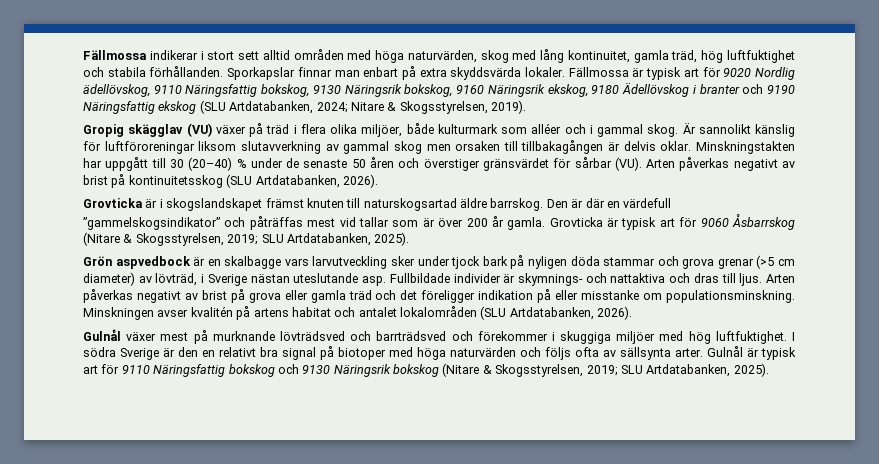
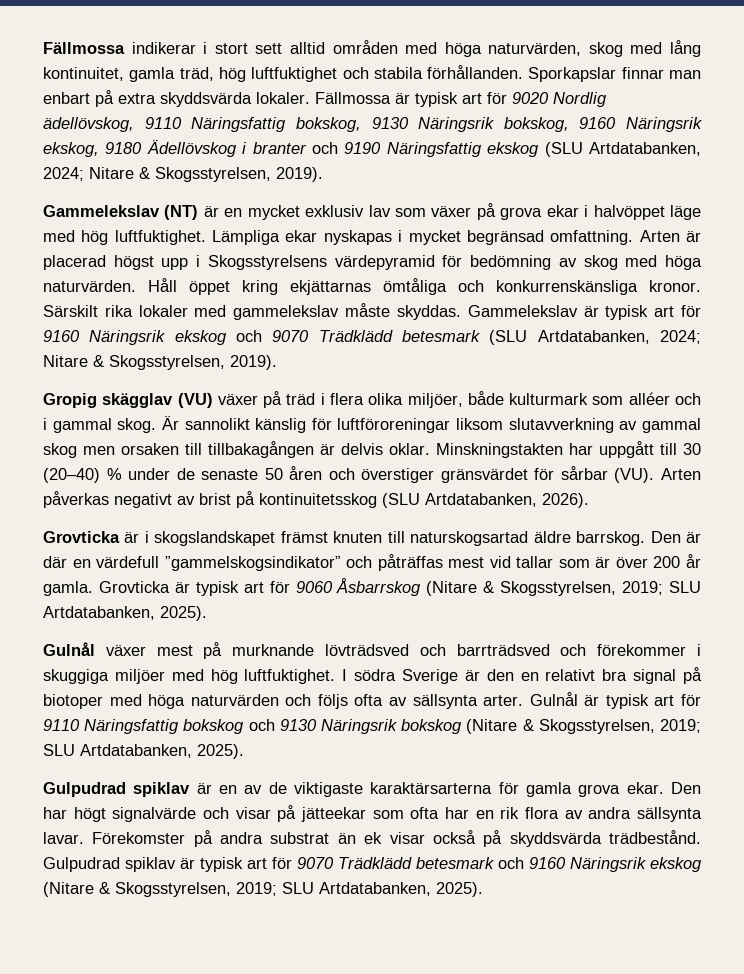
+ Gammelekslav (NT) är en mycket exklusiv lav som växer på grova ekar i halvöppet läge med hög luftfuktighet. Lämpliga ekar nyskapas i mycket begränsad omfattning. Arten är placerad högst upp i Skogsstyrelsens värdepyramid för bedömning av skog med höga naturvärden. Håll öppet kring ekjättarnas ömtåliga och konkurrenskänsliga kronor. Särskilt rika lokaler med gammelekslav måste skyddas. Gammelekslav är typisk art för 9160 Näringsrik ekskog och 9070 Trädklädd betesmark (SLU Artdatabanken, 2024; Nitare & Skogsstyrelsen, 2019).
- Grön aspvedbock är en skalbagge vars larvutveckling sker under tjock bark på nyligen döda stammar och grova grenar (>5 cm diameter) av lövträd, i Sverige nästan uteslutande asp. Fullbildade individer är skymnings- och nattaktiva och dras till ljus. Arten påverkas negativt av brist på grova eller gamla träd och det föreligger indikation på eller misstanke om populationsminskning. Minskningen avser kvalitén på artens habitat och antalet lokalområden (SLU Artdatabanken, 2026).
+ Gulpudrad spiklav är en av de viktigaste karaktärsarterna för gamla grova ekar. Den har högt signalvärde och visar på jätteekar som ofta har en rik flora av andra sällsynta lavar. Förekomster på andra substrat än ek visar också på skyddsvärda trädbestånd. Gulpudrad spiklav är typisk art för 9070 Trädklädd betesmark och 9160 Näringsrik ekskog (Nitare & Skogsstyrelsen, 2019; SLU Artdatabanken, 2025).

